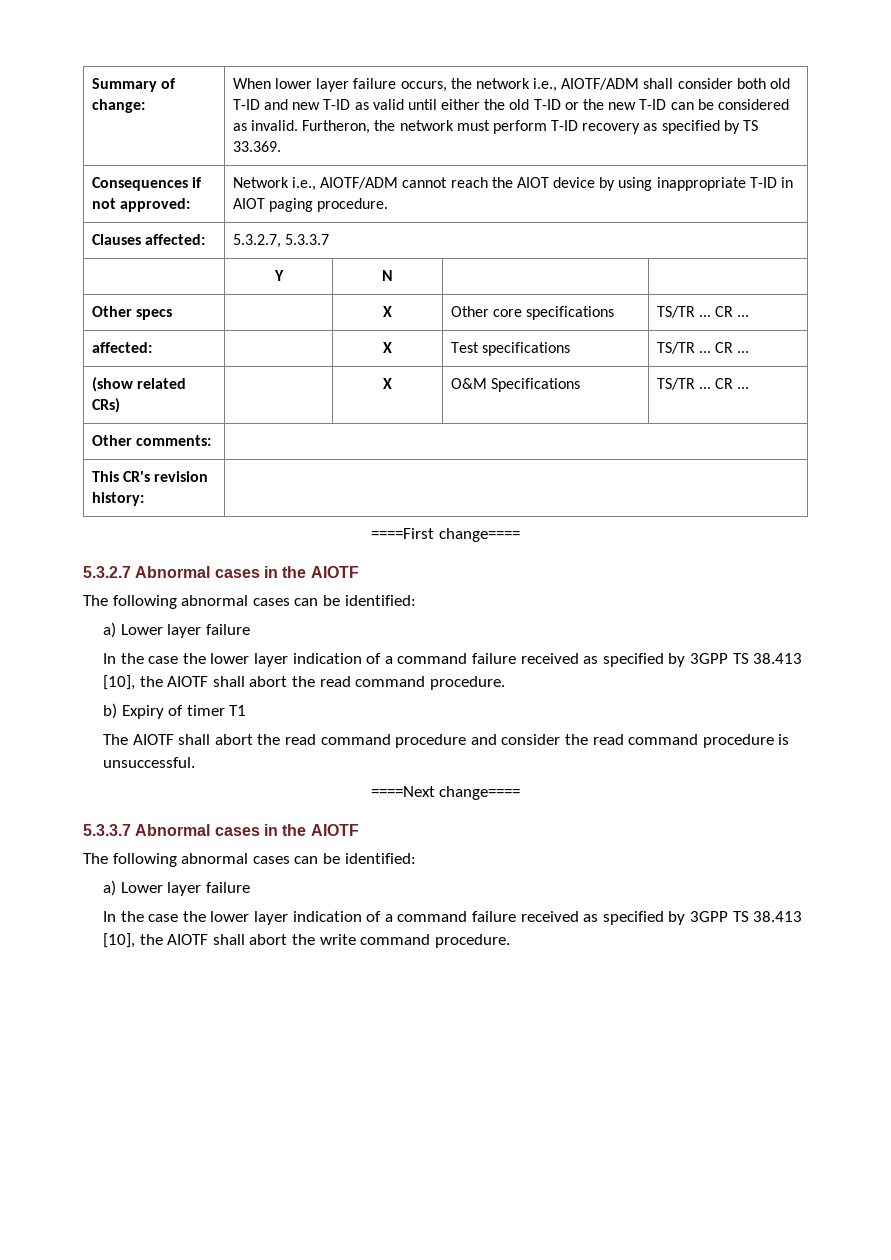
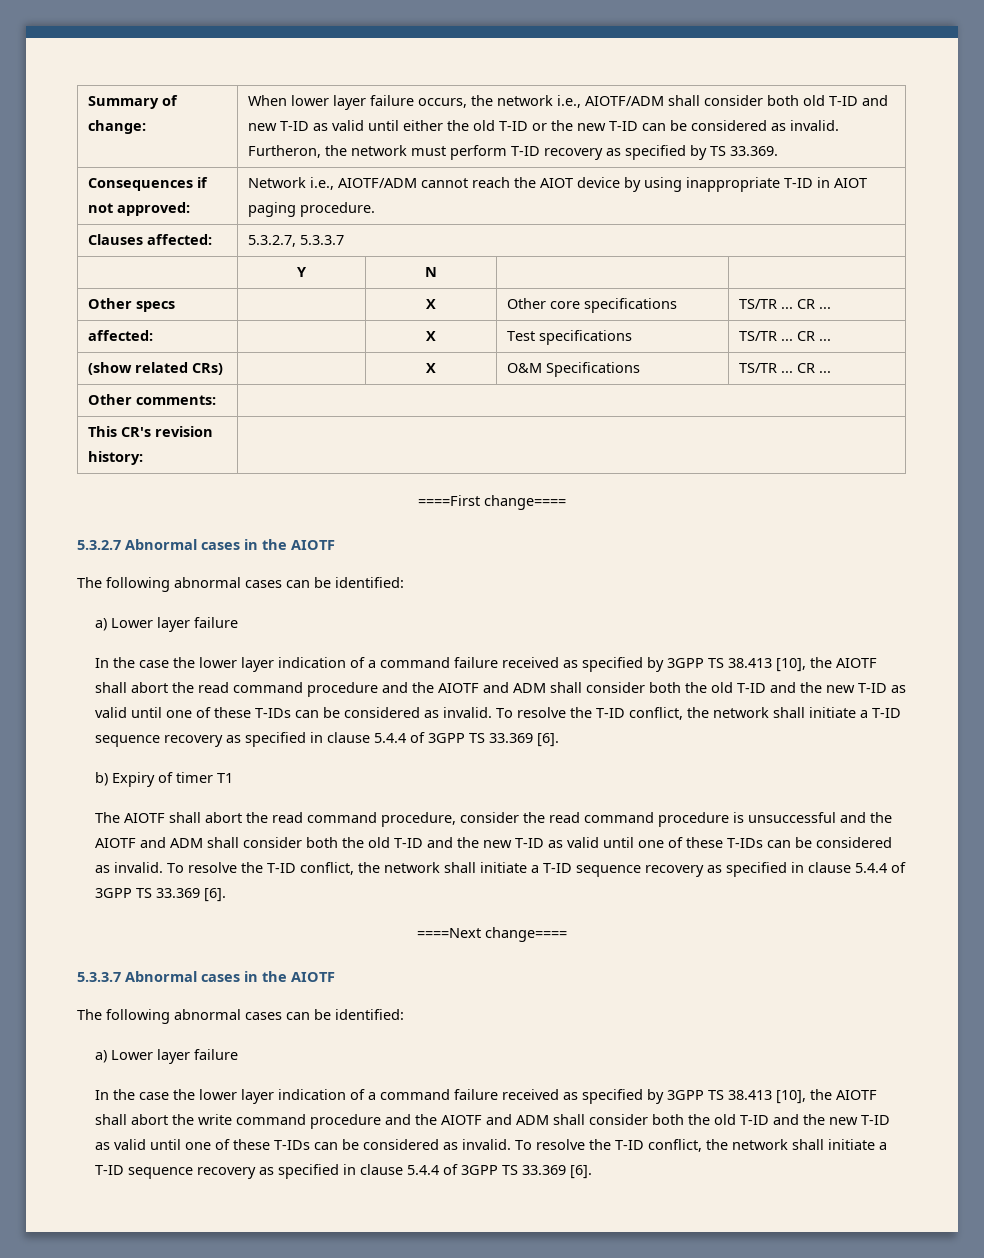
- In the case the lower layer indication of a command failure received as specified by 3GPP TS 38.413 [10], the AIOTF shall abort the read command procedure.
+ In the case the lower layer indication of a command failure received as specified by 3GPP TS 38.413 [10], the AIOTF shall abort the read command procedure and the AIOTF and ADM shall consider both the old T-ID and the new T-ID as valid until one of these T-IDs can be considered as invalid. To resolve the T-ID conflict, the network shall initiate a T-ID sequence recovery as specified in clause 5.4.4 of 3GPP TS 33.369 [6].
- The AIOTF shall abort the read command procedure and consider the read command procedure is unsuccessful.
+ The AIOTF shall abort the read command procedure, consider the read command procedure is unsuccessful and the AIOTF and ADM shall consider both the old T-ID and the new T-ID as valid until one of these T-IDs can be considered as invalid. To resolve the T-ID conflict, the network shall initiate a T-ID sequence recovery as specified in clause 5.4.4 of 3GPP TS 33.369 [6].
- In the case the lower layer indication of a command failure received as specified by 3GPP TS 38.413 [10], the AIOTF shall abort the write command procedure.
+ In the case the lower layer indication of a command failure received as specified by 3GPP TS 38.413 [10], the AIOTF shall abort the write command procedure and the AIOTF and ADM shall consider both the old T-ID and the new T-ID as valid until one of these T-IDs can be considered as invalid. To resolve the T-ID conflict, the network shall initiate a T-ID sequence recovery as specified in clause 5.4.4 of 3GPP TS 33.369 [6].

